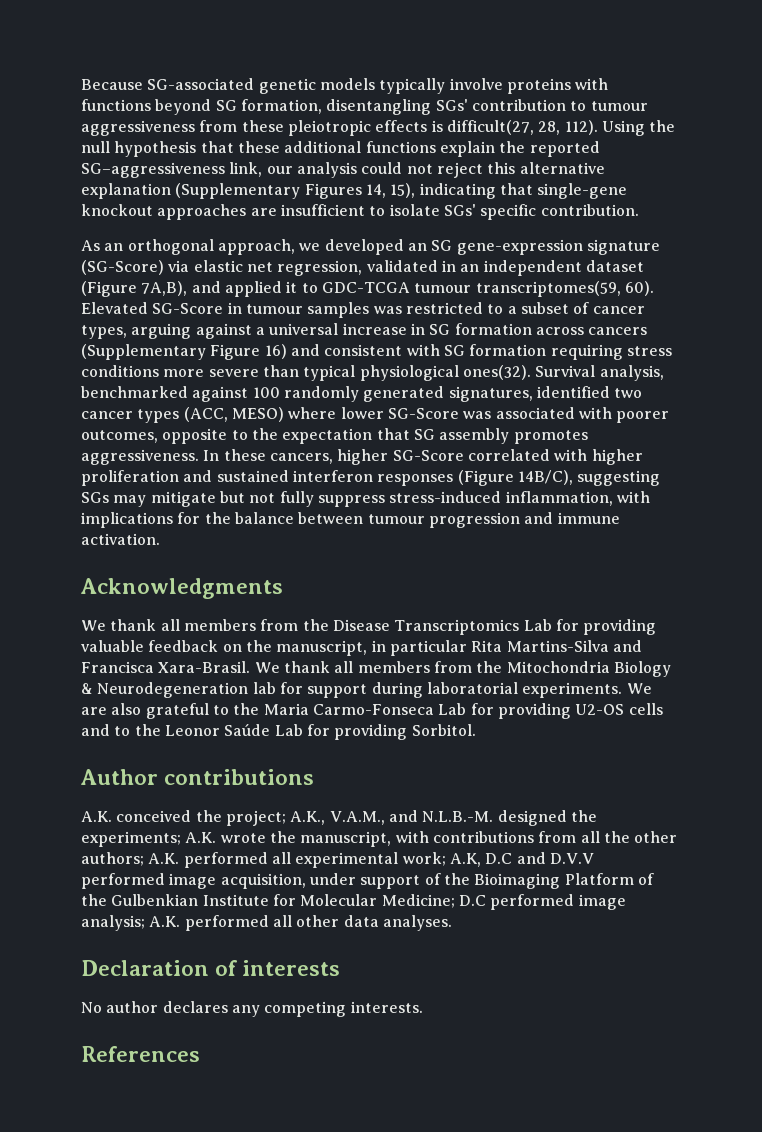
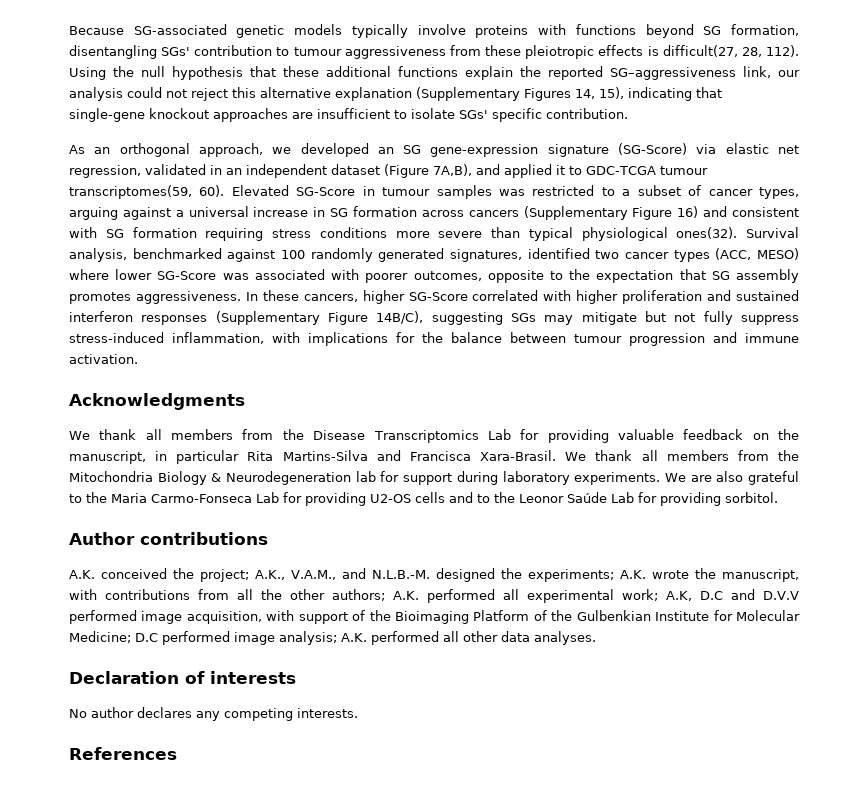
- In these cancers, higher SG-Score correlated with higher proliferation and sustained interferon responses (Figure 14B/C), suggesting SGs may mitigate but not fully suppress stress-induced inflammation, with implications for the balance between tumour progression and immune activation.
+ In these cancers, higher SG-Score correlated with higher proliferation and sustained interferon responses (Supplementary Figure 14B/C), suggesting SGs may mitigate but not fully suppress stress-induced inflammation, with implications for the balance between tumour progression and immune activation.
- We thank all members from the Mitochondria Biology & Neurodegeneration lab for support during laboratorial experiments.
+ We thank all members from the Mitochondria Biology & Neurodegeneration lab for support during laboratory experiments.
- We are also grateful to the Maria Carmo-Fonseca Lab for providing U2-OS cells and to the Leonor Saúde Lab for providing Sorbitol.
+ We are also grateful to the Maria Carmo-Fonseca Lab for providing U2-OS cells and to the Leonor Saúde Lab for providing sorbitol.
- A.K. conceived the project; A.K., V.A.M., and N.L.B.-M. designed the experiments; A.K. wrote the manuscript, with contributions from all the other authors; A.K. performed all experimental work; A.K, D.C and D.V.V performed image acquisition, under support of the Bioimaging Platform of the Gulbenkian Institute for Molecular Medicine; D.C performed image analysis; A.K. performed all other data analyses.
+ A.K. conceived the project; A.K., V.A.M., and N.L.B.-M. designed the experiments; A.K. wrote the manuscript, with contributions from all the other authors; A.K. performed all experimental work; A.K, D.C and D.V.V performed image acquisition, with support of the Bioimaging Platform of the Gulbenkian Institute for Molecular Medicine; D.C performed image analysis; A.K. performed all other data analyses.

